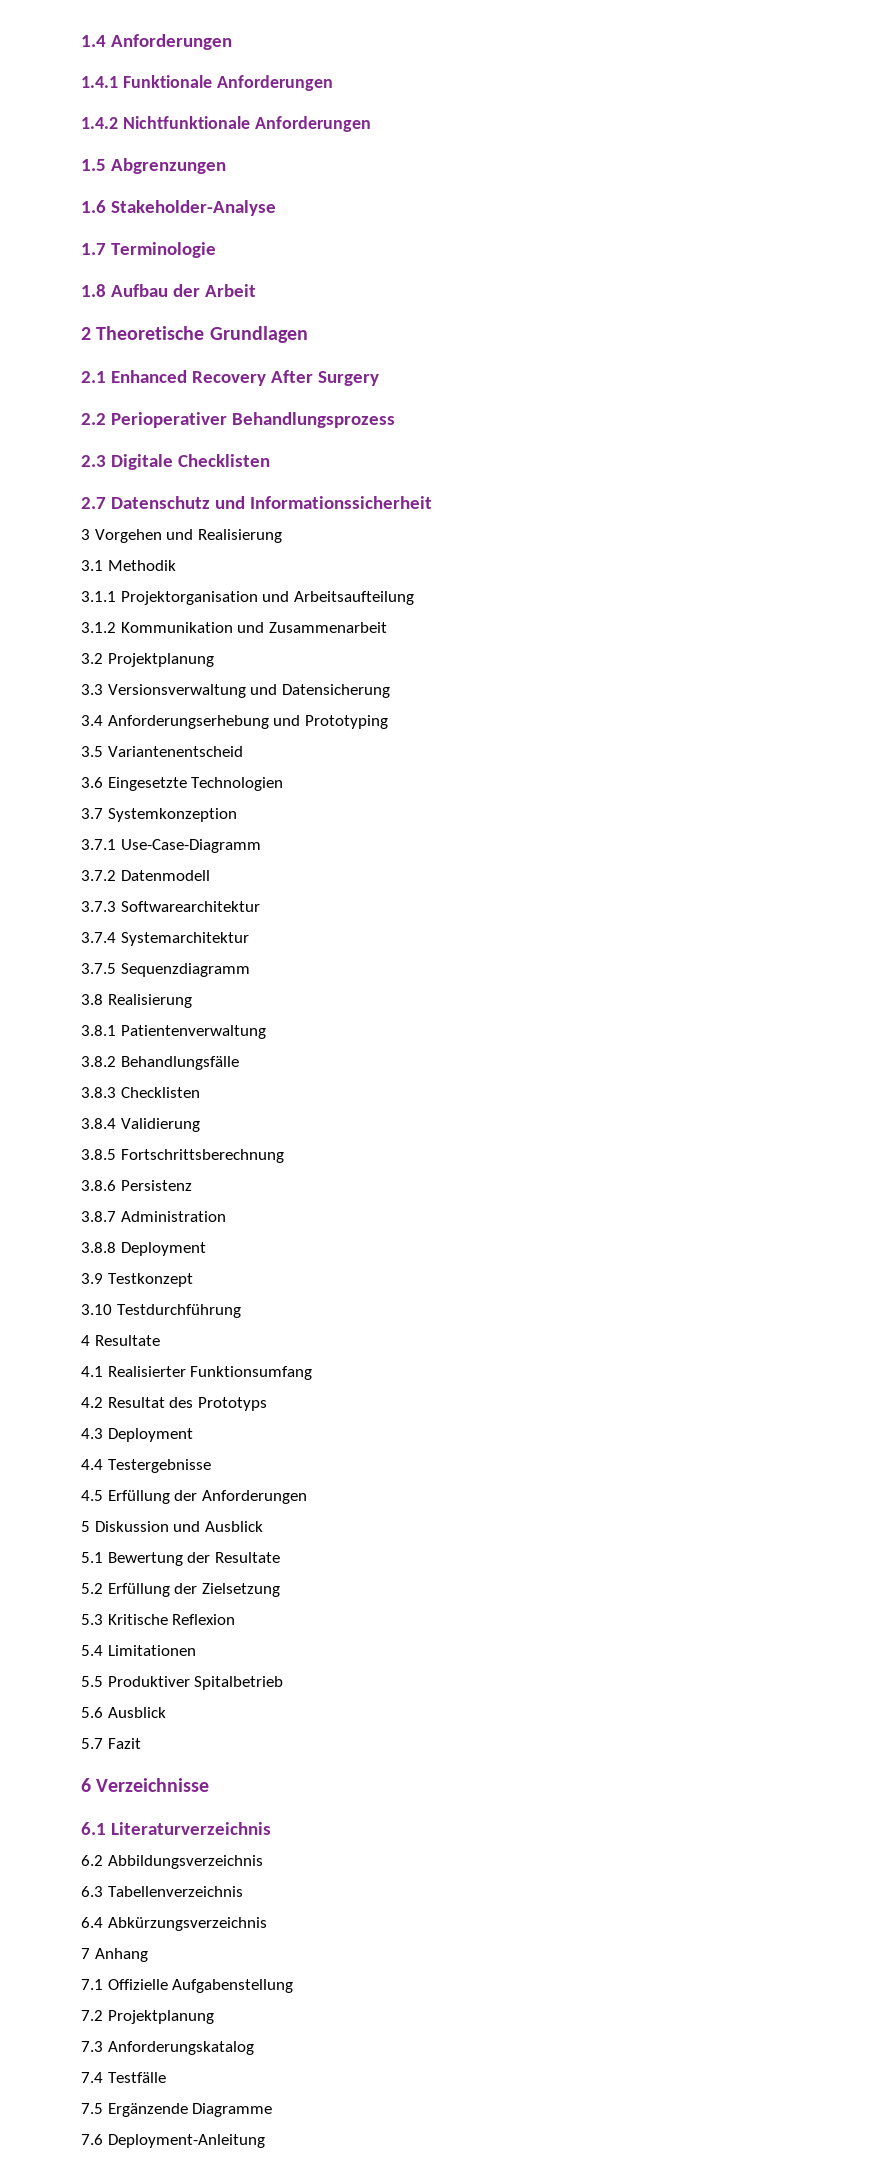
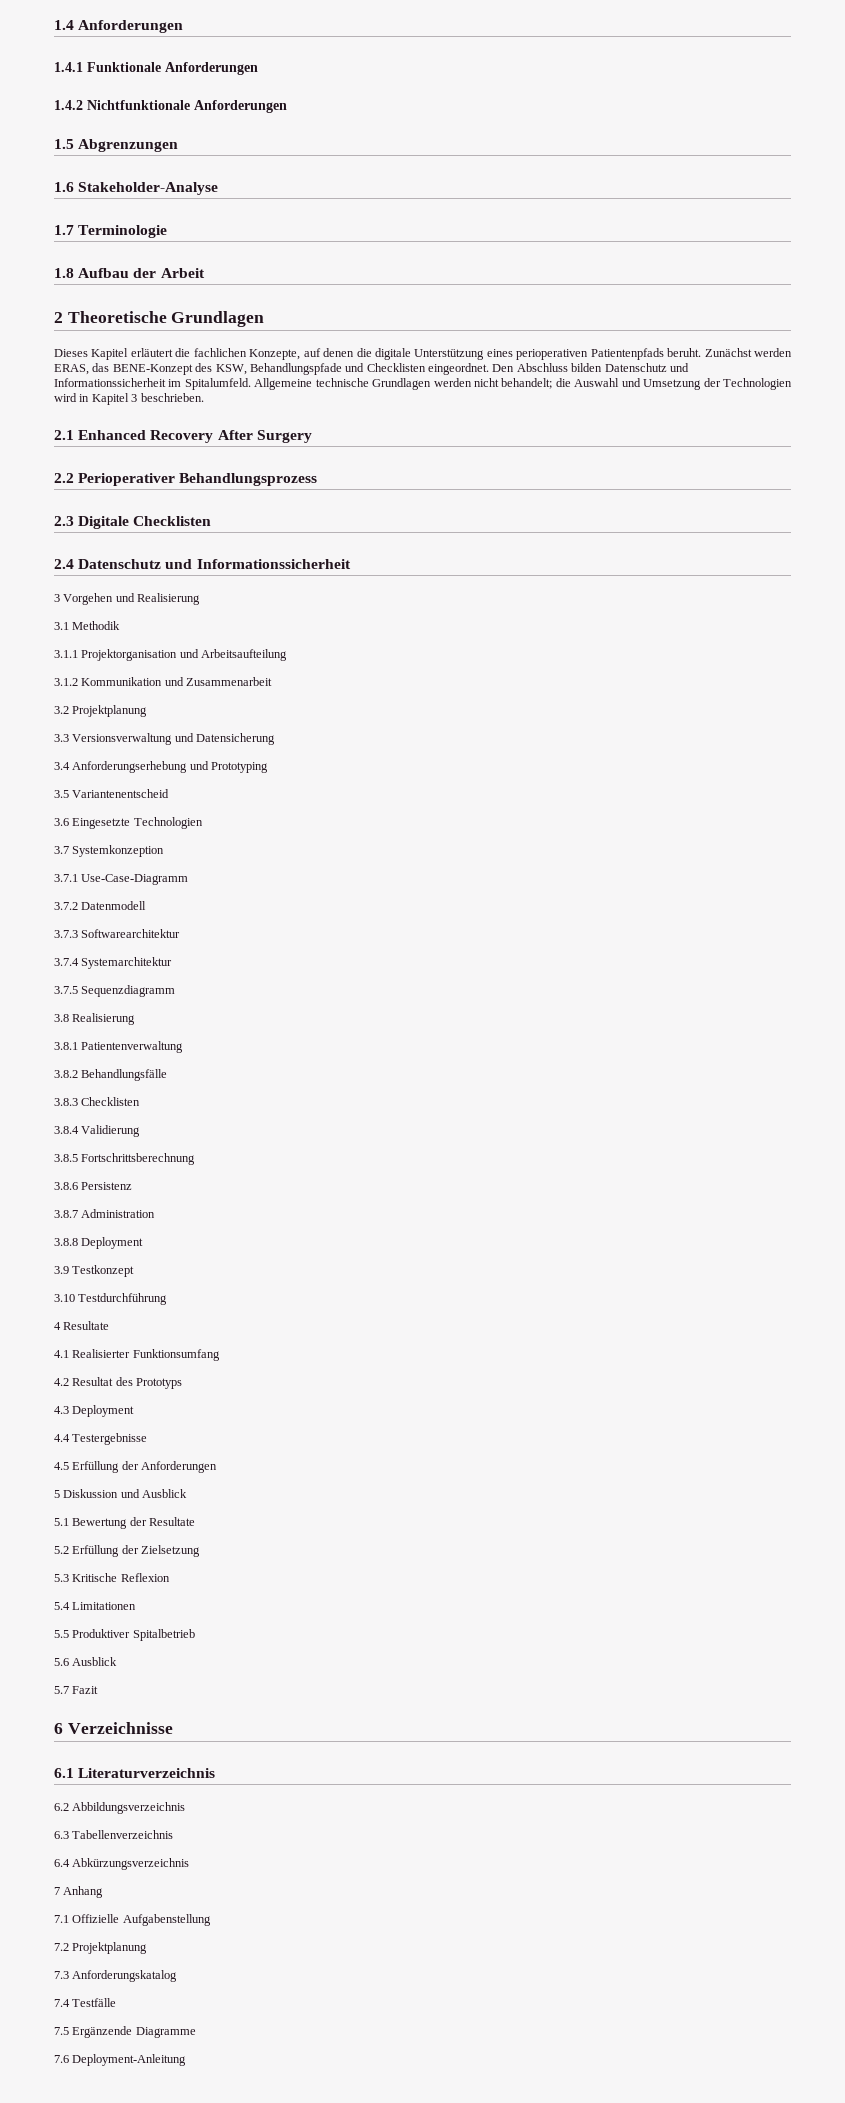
+ Dieses Kapitel erläutert die fachlichen Konzepte, auf denen die digitale Unterstützung eines perioperativen Patientenpfads beruht. Zunächst werden ERAS, das BENE-Konzept des KSW, Behandlungspfade und Checklisten eingeordnet. Den Abschluss bilden Datenschutz und Informationssicherheit im Spitalumfeld. Allgemeine technische Grundlagen werden nicht behandelt; die Auswahl und Umsetzung der Technologien wird in Kapitel 3 beschrieben.
- 2.7 Datenschutz und Informationssicherheit
+ 2.4 Datenschutz und Informationssicherheit

